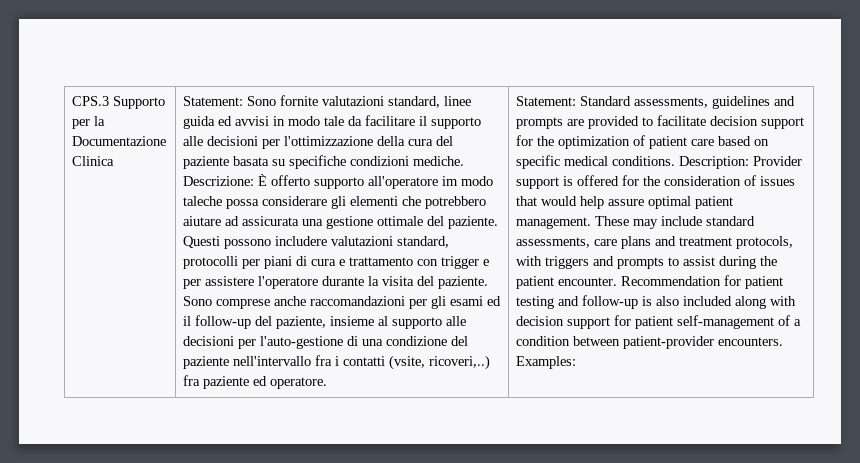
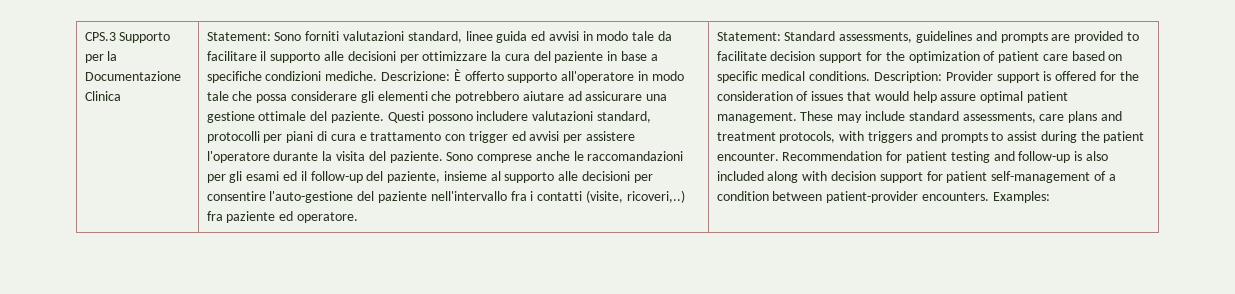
- Statement: Sono fornite valutazioni standard, linee guida ed avvisi in modo tale da facilitare il supporto alle decisioni per l'ottimizzazione della cura del paziente basata su specifiche condizioni mediche.
+ Statement: Sono forniti valutazioni standard, linee guida ed avvisi in modo tale da facilitare il supporto alle decisioni per ottimizzare la cura del paziente in base a specifiche condizioni mediche.
- Descrizione: È offerto supporto all'operatore im modo taleche possa considerare gli elementi che potrebbero aiutare ad assicurata una gestione ottimale del paziente.
+ Descrizione: È offerto supporto all'operatore in modo tale che possa considerare gli elementi che potrebbero aiutare ad assicurare una gestione ottimale del paziente.
- Questi possono includere valutazioni standard, protocolli per piani di cura e trattamento con trigger e per assistere l'operatore durante la visita del paziente.
+ Questi possono includere valutazioni standard, protocolli per piani di cura e trattamento con trigger ed avvisi per assistere l'operatore durante la visita del paziente.
- Sono comprese anche raccomandazioni per gli esami ed il follow-up del paziente, insieme al supporto alle decisioni per l'auto-gestione di una condizione del paziente nell'intervallo fra i contatti (vsite, ricoveri,..) fra paziente ed operatore.
+ Sono comprese anche le raccomandazioni per gli esami ed il follow-up del paziente, insieme al supporto alle decisioni per consentire l'auto-gestione del paziente nell'intervallo fra i contatti (visite, ricoveri,..) fra paziente ed operatore.

